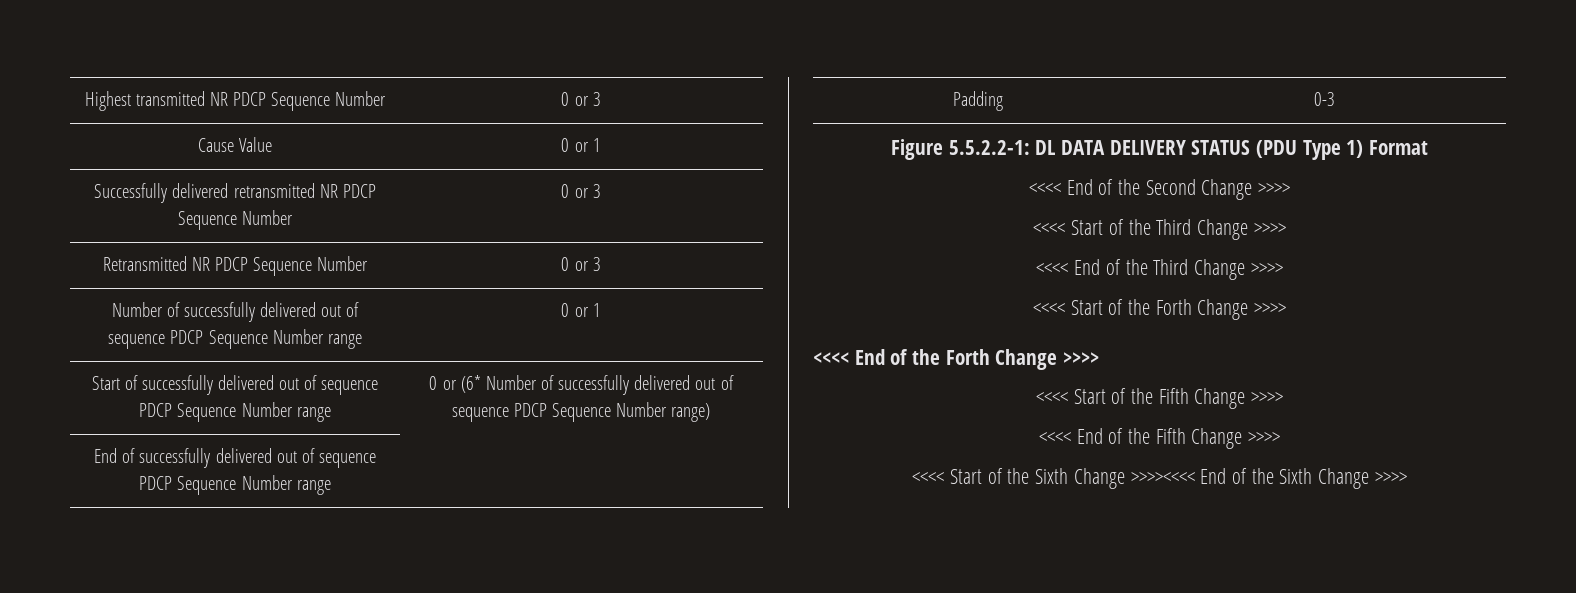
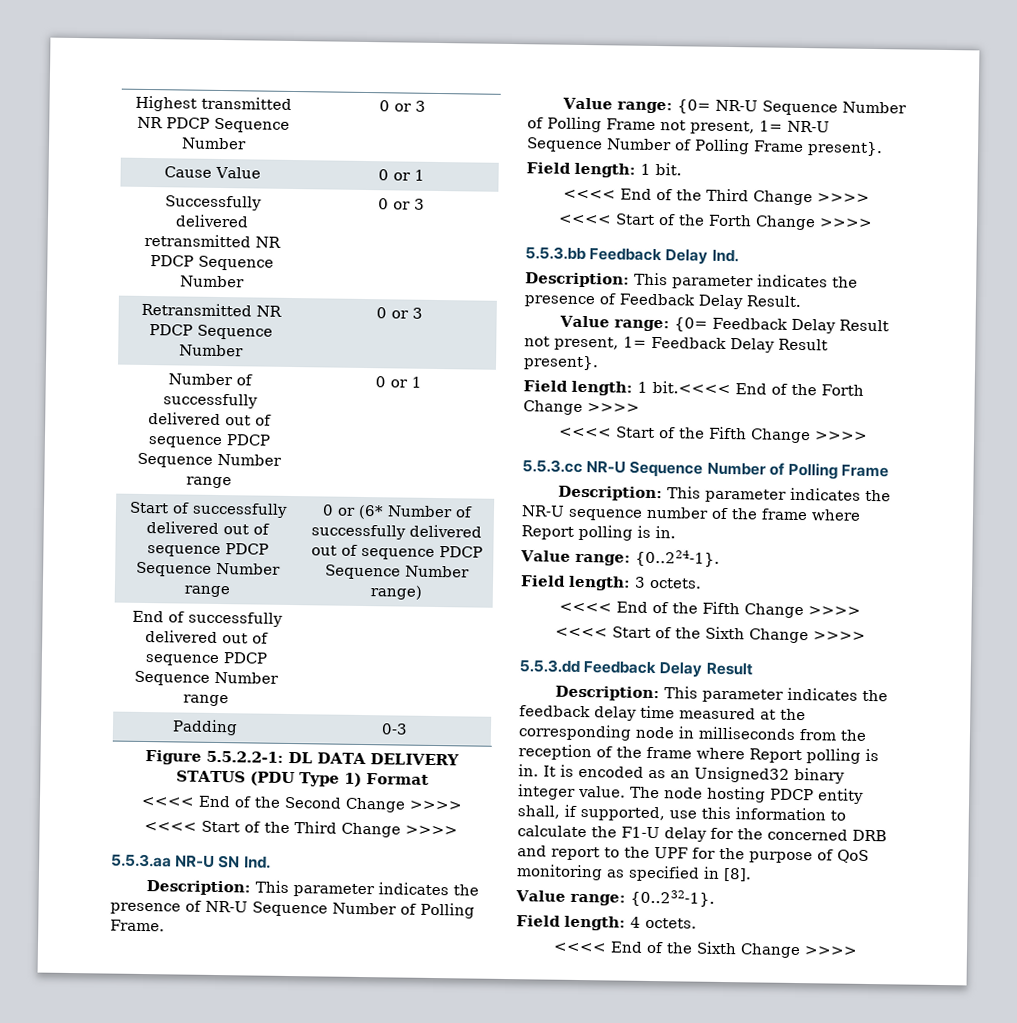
+ 5.5.3.aa NR-U SN Ind.
+ Description: This parameter indicates the presence of NR-U Sequence Number of Polling Frame.
+ Value range: {0= NR-U Sequence Number of Polling Frame not present, 1= NR-U Sequence Number of Polling Frame present}.
+ Field length: 1 bit.
- <<<< End of the Forth Change >>>>
+ 5.5.3.bb Feedback Delay Ind.
+ Description: This parameter indicates the presence of Feedback Delay Result.
+ Value range: {0= Feedback Delay Result not present, 1= Feedback Delay Result present}.
+ Field length: 1 bit.<<<< End of the Forth Change >>>>
+ 5.5.3.cc NR-U Sequence Number of Polling Frame
+ Description: This parameter indicates the NR-U sequence number of the frame where Report polling is in.
+ Value range: {0..224-1}.
+ Field length: 3 octets.
- <<<< Start of the Sixth Change >>>><<<< End of the Sixth Change >>>>
+ <<<< Start of the Sixth Change >>>>
+ 5.5.3.dd Feedback Delay Result
+ Description: This parameter indicates the feedback delay time measured at the corresponding node in milliseconds from the reception of the frame where Report polling is in. It is encoded as an Unsigned32 binary integer value. The node hosting PDCP entity shall, if supported, use this information to calculate the F1-U delay for the concerned DRB and report to the UPF for the purpose of QoS monitoring as specified in [8].
+ Value range: {0..232-1}.
+ Field length: 4 octets.
+ <<<< End of the Sixth Change >>>>

